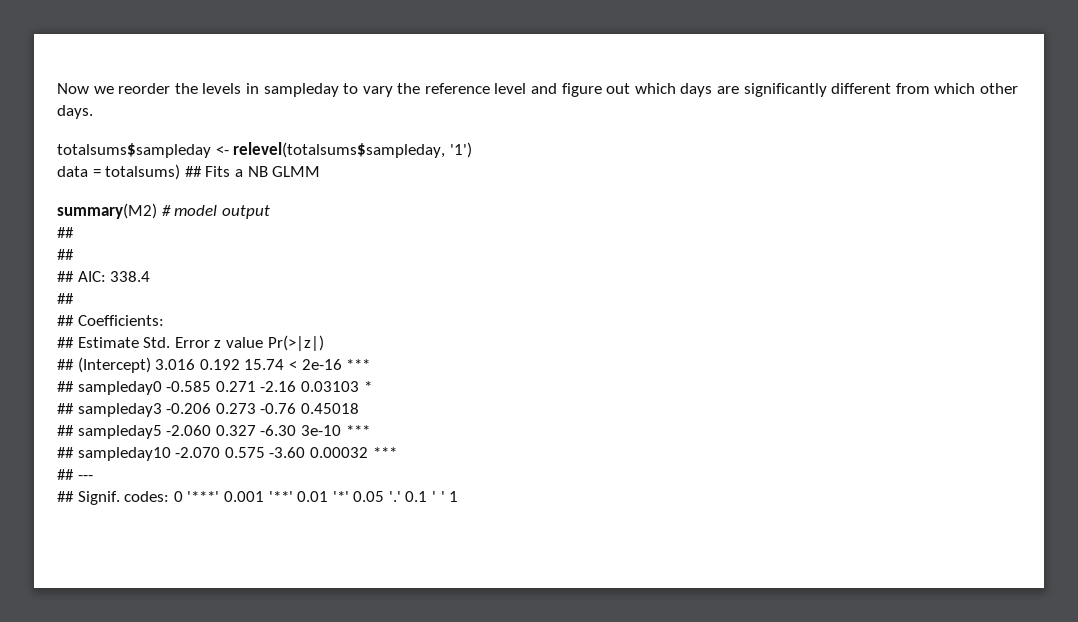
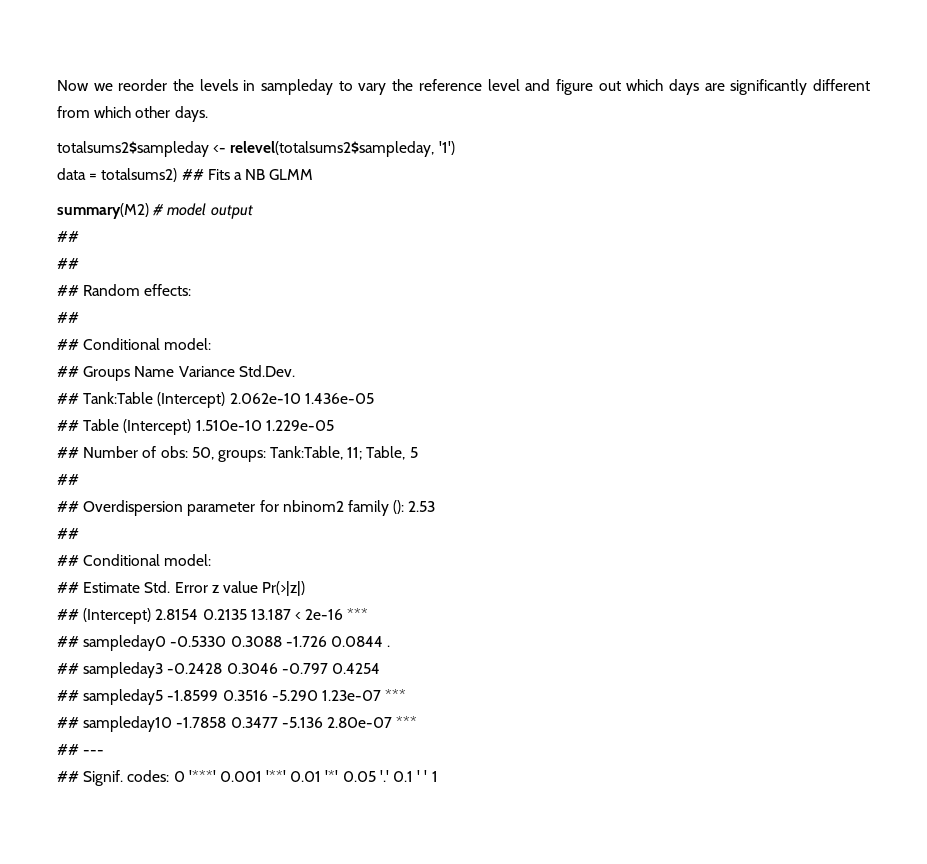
- totalsums$sampleday <- relevel(totalsums$sampleday, '1')
+ totalsums2$sampleday <- relevel(totalsums2$sampleday, '1')
- data = totalsums) ## Fits a NB GLMM
+ data = totalsums2) ## Fits a NB GLMM
- ## AIC: 338.4
+ ## Random effects:
  ##
- ## Coefficients:
+ ## Conditional model:
+ ## Groups Name Variance Std.Dev.
+ ## Tank:Table (Intercept) 2.062e-10 1.436e-05
+ ## Table (Intercept) 1.510e-10 1.229e-05
+ ## Number of obs: 50, groups: Tank:Table, 11; Table, 5
+ ##
+ ## Overdispersion parameter for nbinom2 family (): 2.53
+ ##
+ ## Conditional model:
- ## (Intercept) 3.016 0.192 15.74 < 2e-16 ***
+ ## (Intercept) 2.8154 0.2135 13.187 < 2e-16 ***
- ## sampleday0 -0.585 0.271 -2.16 0.03103 *
- ## sampleday3 -0.206 0.273 -0.76 0.45018
- ## sampleday5 -2.060 0.327 -6.30 3e-10 ***
+ ## sampleday0 -0.5330 0.3088 -1.726 0.0844 .
+ ## sampleday3 -0.2428 0.3046 -0.797 0.4254
+ ## sampleday5 -1.8599 0.3516 -5.290 1.23e-07 ***
- ## sampleday10 -2.070 0.575 -3.60 0.00032 ***
+ ## sampleday10 -1.7858 0.3477 -5.136 2.80e-07 ***

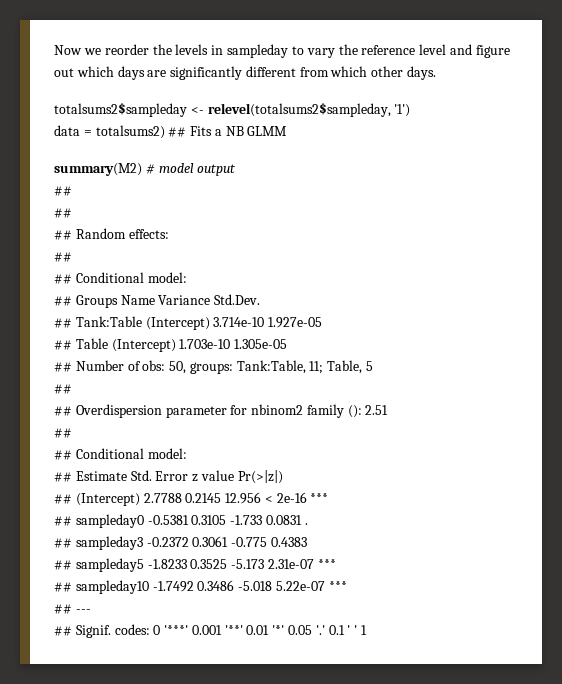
- ## Tank:Table (Intercept) 2.062e-10 1.436e-05
+ ## Tank:Table (Intercept) 3.714e-10 1.927e-05
- ## Table (Intercept) 1.510e-10 1.229e-05
+ ## Table (Intercept) 1.703e-10 1.305e-05
- ## Overdispersion parameter for nbinom2 family (): 2.53
+ ## Overdispersion parameter for nbinom2 family (): 2.51
- ## (Intercept) 2.8154 0.2135 13.187 < 2e-16 ***
+ ## (Intercept) 2.7788 0.2145 12.956 < 2e-16 ***
- ## sampleday0 -0.5330 0.3088 -1.726 0.0844 .
+ ## sampleday0 -0.5381 0.3105 -1.733 0.0831 .
- ## sampleday3 -0.2428 0.3046 -0.797 0.4254
- ## sampleday5 -1.8599 0.3516 -5.290 1.23e-07 ***
+ ## sampleday3 -0.2372 0.3061 -0.775 0.4383
+ ## sampleday5 -1.8233 0.3525 -5.173 2.31e-07 ***
- ## sampleday10 -1.7858 0.3477 -5.136 2.80e-07 ***
+ ## sampleday10 -1.7492 0.3486 -5.018 5.22e-07 ***

